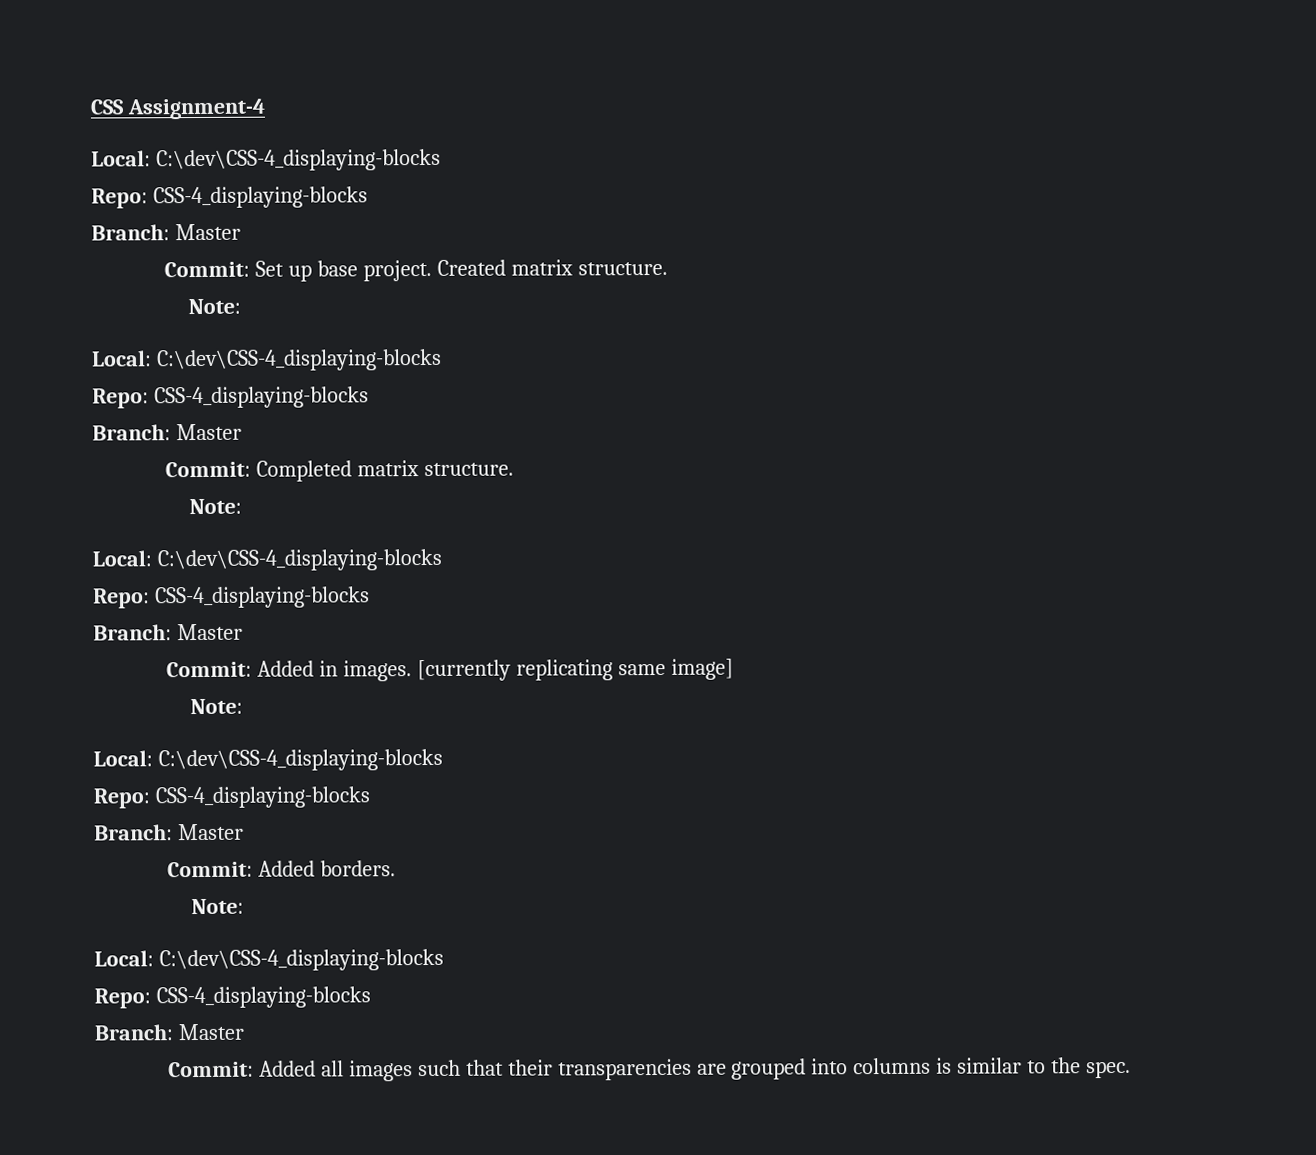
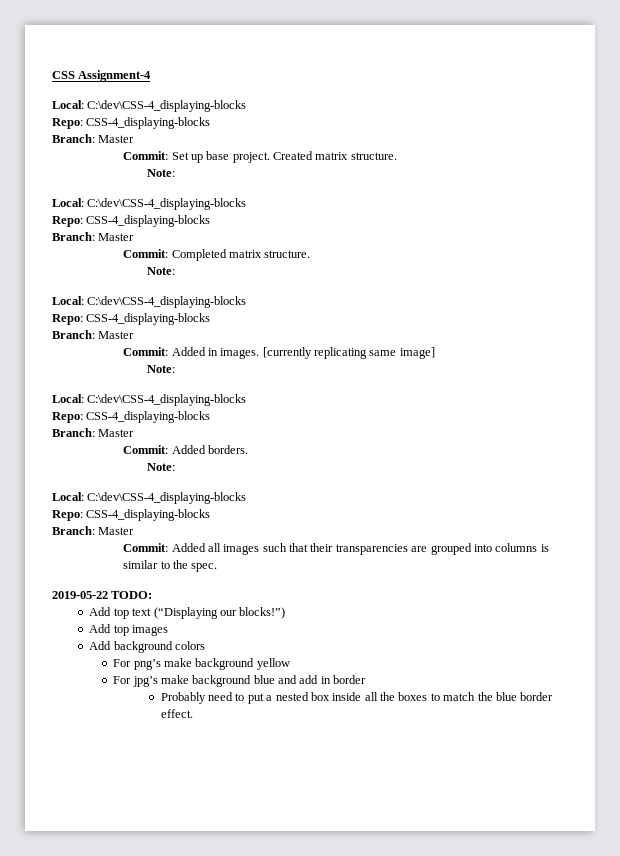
+ 2019-05-22 TODO:
+ Add top text (“Displaying our blocks!”)
+ Add top images
+ Add background colors
+ For png’s make background yellow
+ For jpg’s make background blue and add in border
+ Probably need to put a nested box inside all the boxes to match the blue border effect.

